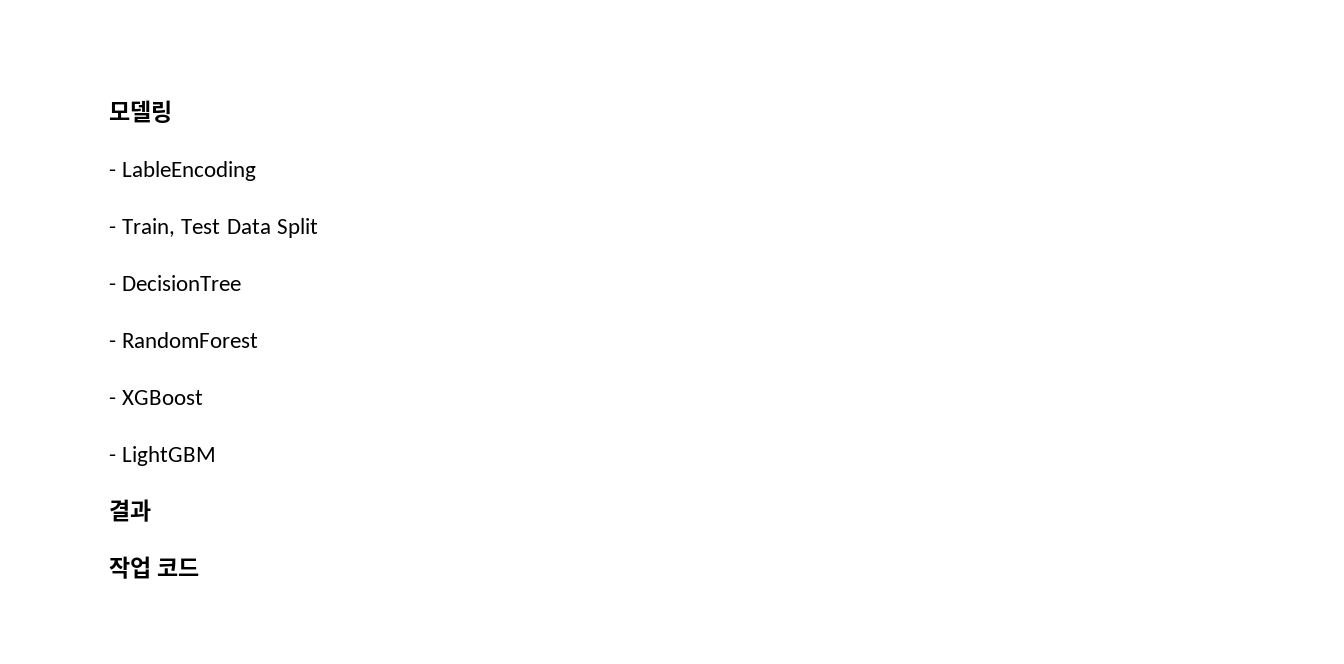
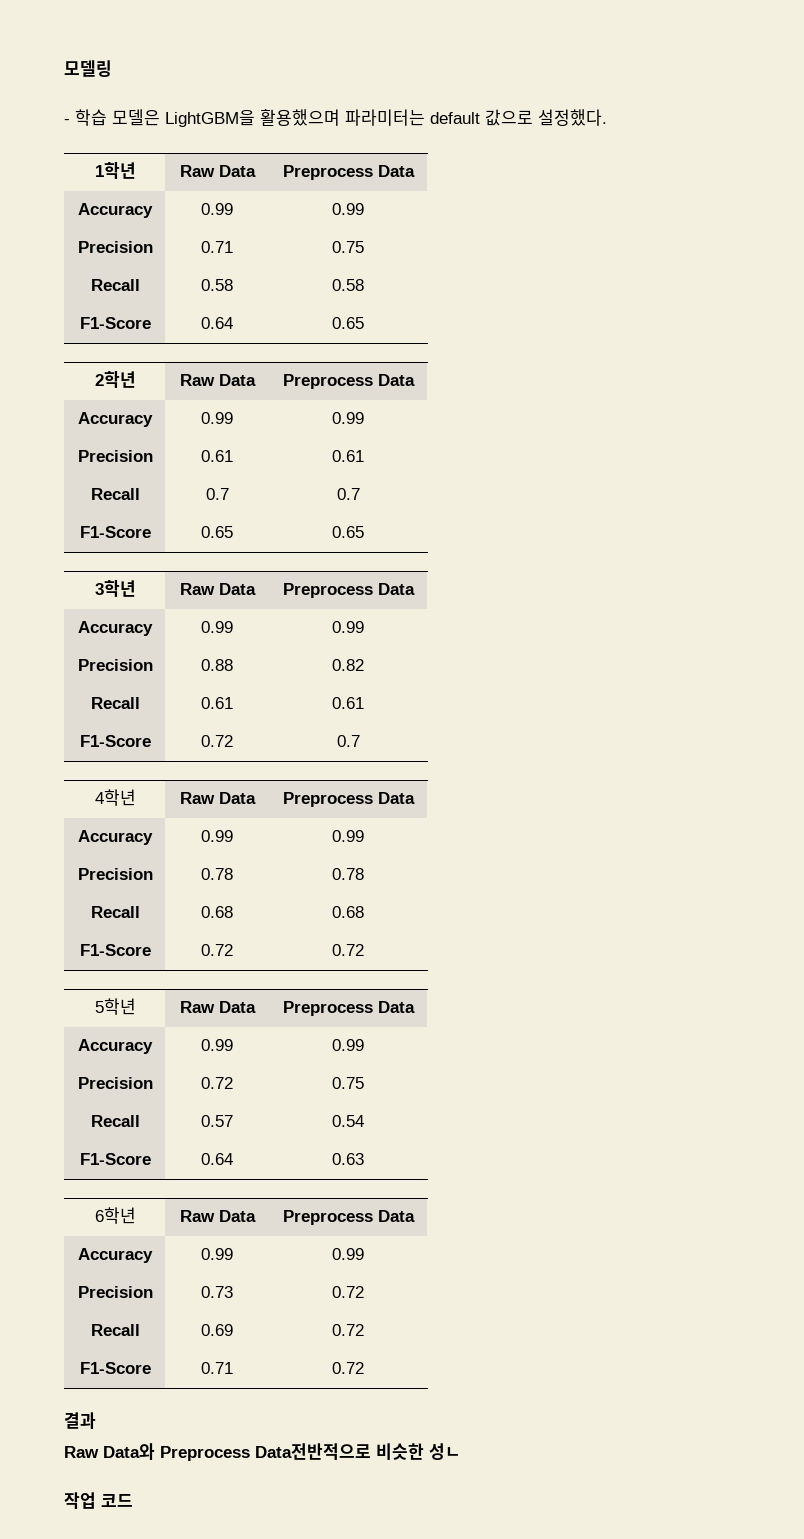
- - LableEncoding
- - Train, Test Data Split
- - DecisionTree
- - RandomForest
- - XGBoost
- - LightGBM
+ - 학습 모델은 LightGBM을 활용했으며 파라미터는 default 값으로 설정했다.
+ 1학년 | Raw Data | Preprocess Data
+ Accuracy | 0.99 | 0.99
+ Precision | 0.71 | 0.75
+ Recall | 0.58 | 0.58
+ F1-Score | 0.64 | 0.65
+ 2학년 | Raw Data | Preprocess Data
+ Accuracy | 0.99 | 0.99
+ Precision | 0.61 | 0.61
+ Recall | 0.7 | 0.7
+ F1-Score | 0.65 | 0.65
+ 3학년 | Raw Data | Preprocess Data
+ Accuracy | 0.99 | 0.99
+ Precision | 0.88 | 0.82
+ Recall | 0.61 | 0.61
+ F1-Score | 0.72 | 0.7
+ 4학년 | Raw Data | Preprocess Data
+ Accuracy | 0.99 | 0.99
+ Precision | 0.78 | 0.78
+ Recall | 0.68 | 0.68
+ F1-Score | 0.72 | 0.72
+ 5학년 | Raw Data | Preprocess Data
+ Accuracy | 0.99 | 0.99
+ Precision | 0.72 | 0.75
+ Recall | 0.57 | 0.54
+ F1-Score | 0.64 | 0.63
+ 6학년 | Raw Data | Preprocess Data
+ Accuracy | 0.99 | 0.99
+ Precision | 0.73 | 0.72
+ Recall | 0.69 | 0.72
+ F1-Score | 0.71 | 0.72
  결과
+ Raw Data와 Preprocess Data전반적으로 비슷한 성ㄴ

